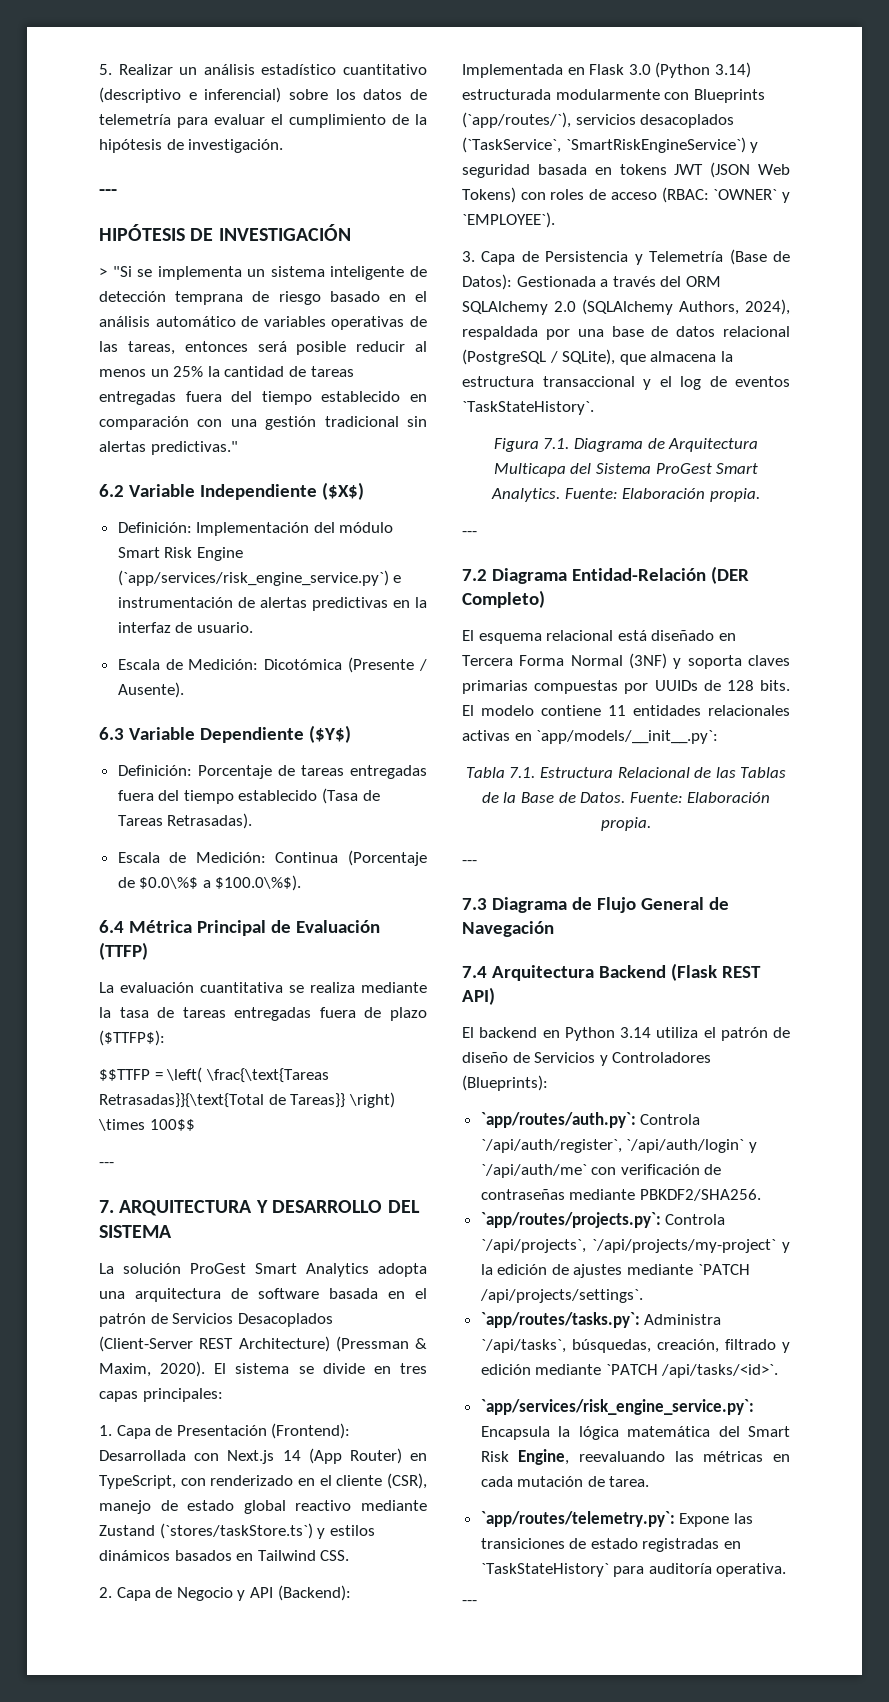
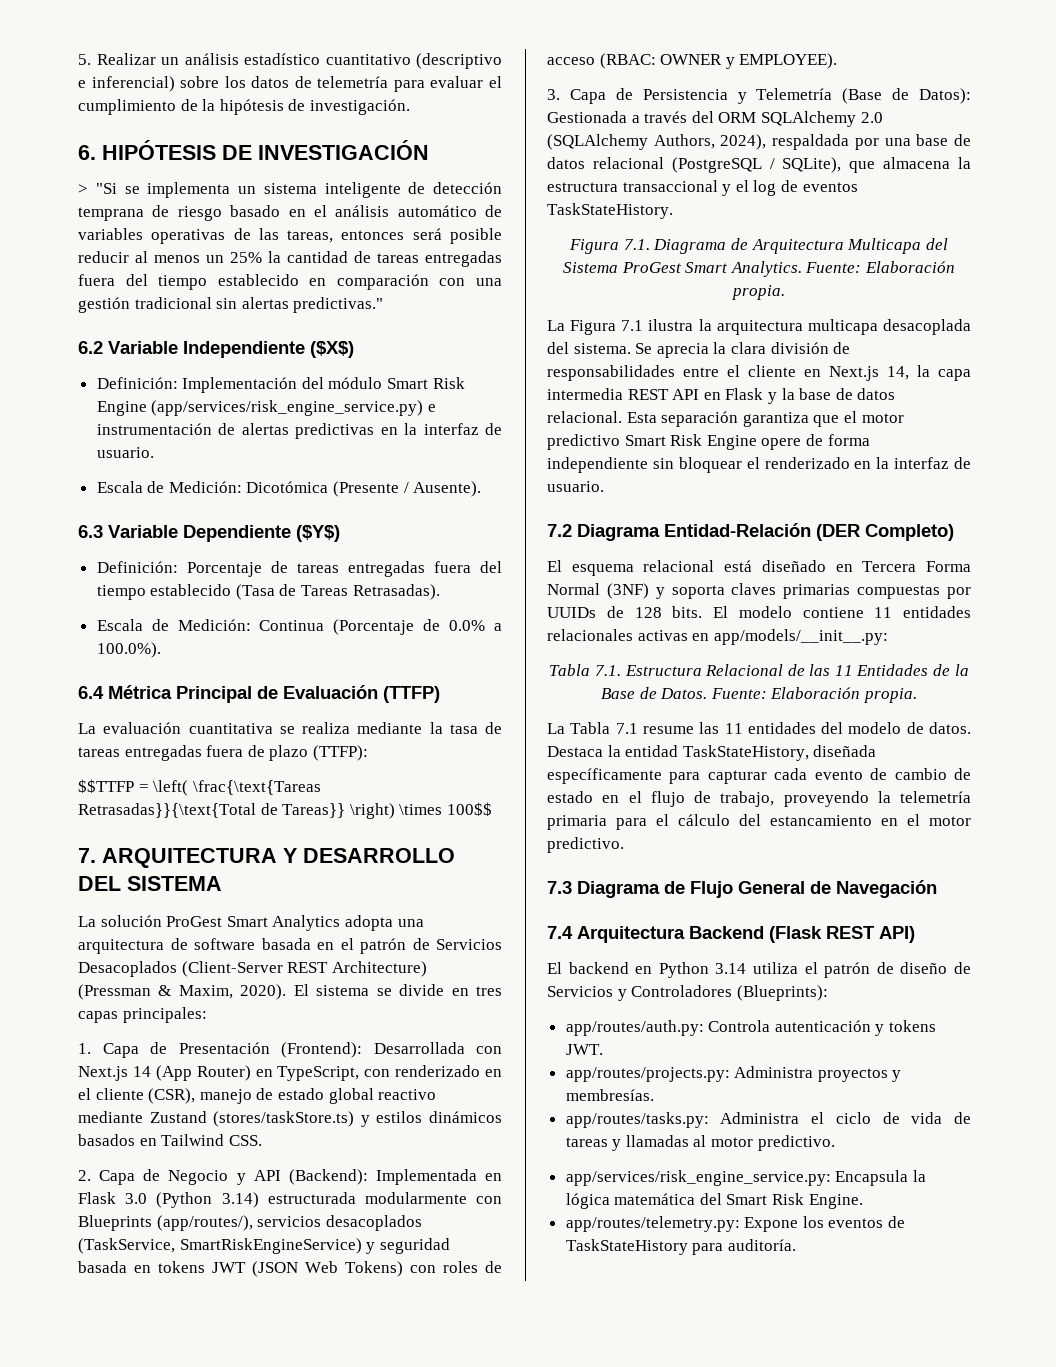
  5. Realizar un análisis estadístico cuantitativo (descriptivo e inferencial) sobre los datos de telemetría para evaluar el cumplimiento de la hipótesis de investigación.
- ---
- HIPÓTESIS DE INVESTIGACIÓN
+ 6. HIPÓTESIS DE INVESTIGACIÓN
- Definición: Implementación del módulo Smart Risk Engine (`app/services/risk_engine_service.py`) e instrumentación de alertas predictivas en la interfaz de usuario.
+ Definición: Implementación del módulo Smart Risk Engine (app/services/risk_engine_service.py) e instrumentación de alertas predictivas en la interfaz de usuario.
- Escala de Medición: Continua (Porcentaje de $0.0\%$ a $100.0\%$).
+ Escala de Medición: Continua (Porcentaje de 0.0% a 100.0%).
- La evaluación cuantitativa se realiza mediante la tasa de tareas entregadas fuera de plazo ($TTFP$):
+ La evaluación cuantitativa se realiza mediante la tasa de tareas entregadas fuera de plazo (TTFP):
  $$TTFP = \left( \frac{\text{Tareas Retrasadas}}{\text{Total de Tareas}} \right) \times 100$$
- ---
- 1. Capa de Presentación (Frontend): Desarrollada con Next.js 14 (App Router) en TypeScript, con renderizado en el cliente (CSR), manejo de estado global reactivo mediante Zustand (`stores/taskStore.ts`) y estilos dinámicos basados en Tailwind CSS.
+ 1. Capa de Presentación (Frontend): Desarrollada con Next.js 14 (App Router) en TypeScript, con renderizado en el cliente (CSR), manejo de estado global reactivo mediante Zustand (stores/taskStore.ts) y estilos dinámicos basados en Tailwind CSS.
- 2. Capa de Negocio y API (Backend): Implementada en Flask 3.0 (Python 3.14) estructurada modularmente con Blueprints (`app/routes/`), servicios desacoplados (`TaskService`, `SmartRiskEngineService`) y seguridad basada en tokens JWT (JSON Web Tokens) con roles de acceso (RBAC: `OWNER` y `EMPLOYEE`).
+ 2. Capa de Negocio y API (Backend): Implementada en Flask 3.0 (Python 3.14) estructurada modularmente con Blueprints (app/routes/), servicios desacoplados (TaskService, SmartRiskEngineService) y seguridad basada en tokens JWT (JSON Web Tokens) con roles de acceso (RBAC: OWNER y EMPLOYEE).
- 3. Capa de Persistencia y Telemetría (Base de Datos): Gestionada a través del ORM SQLAlchemy 2.0 (SQLAlchemy Authors, 2024), respaldada por una base de datos relacional (PostgreSQL / SQLite), que almacena la estructura transaccional y el log de eventos `TaskStateHistory`.
+ 3. Capa de Persistencia y Telemetría (Base de Datos): Gestionada a través del ORM SQLAlchemy 2.0 (SQLAlchemy Authors, 2024), respaldada por una base de datos relacional (PostgreSQL / SQLite), que almacena la estructura transaccional y el log de eventos TaskStateHistory.
  Figura 7.1. Diagrama de Arquitectura Multicapa del Sistema ProGest Smart Analytics. Fuente: Elaboración propia.
- ---
+ La Figura 7.1 ilustra la arquitectura multicapa desacoplada del sistema. Se aprecia la clara división de responsabilidades entre el cliente en Next.js 14, la capa intermedia REST API en Flask y la base de datos relacional. Esta separación garantiza que el motor predictivo Smart Risk Engine opere de forma independiente sin bloquear el renderizado en la interfaz de usuario.
- El modelo contiene 11 entidades relacionales activas en `app/models/__init__.py`:
+ El modelo contiene 11 entidades relacionales activas en app/models/__init__.py:
- Tabla 7.1. Estructura Relacional de las Tablas de la Base de Datos. Fuente: Elaboración propia.
- ---
+ Tabla 7.1. Estructura Relacional de las 11 Entidades de la Base de Datos. Fuente: Elaboración propia.
+ La Tabla 7.1 resume las 11 entidades del modelo de datos. Destaca la entidad TaskStateHistory, diseñada específicamente para capturar cada evento de cambio de estado en el flujo de trabajo, proveyendo la telemetría primaria para el cálculo del estancamiento en el motor predictivo.
- `app/routes/auth.py`: Controla `/api/auth/register`, `/api/auth/login` y `/api/auth/me` con verificación de contraseñas mediante PBKDF2/SHA256.
- `app/routes/projects.py`: Controla `/api/projects`, `/api/projects/my-project` y la edición de ajustes mediante `PATCH /api/projects/settings`.
- `app/routes/tasks.py`: Administra `/api/tasks`, búsquedas, creación, filtrado y edición mediante `PATCH /api/tasks/<id>`.
- `app/services/risk_engine_service.py`: Encapsula la lógica matemática del Smart Risk Engine, reevaluando las métricas en cada mutación de tarea.
- `app/routes/telemetry.py`: Expone las transiciones de estado registradas en `TaskStateHistory` para auditoría operativa.
- ---
+ app/routes/auth.py: Controla autenticación y tokens JWT.
+ app/routes/projects.py: Administra proyectos y membresías.
+ app/routes/tasks.py: Administra el ciclo de vida de tareas y llamadas al motor predictivo.
+ app/services/risk_engine_service.py: Encapsula la lógica matemática del Smart Risk Engine.
+ app/routes/telemetry.py: Expone los eventos de TaskStateHistory para auditoría.

